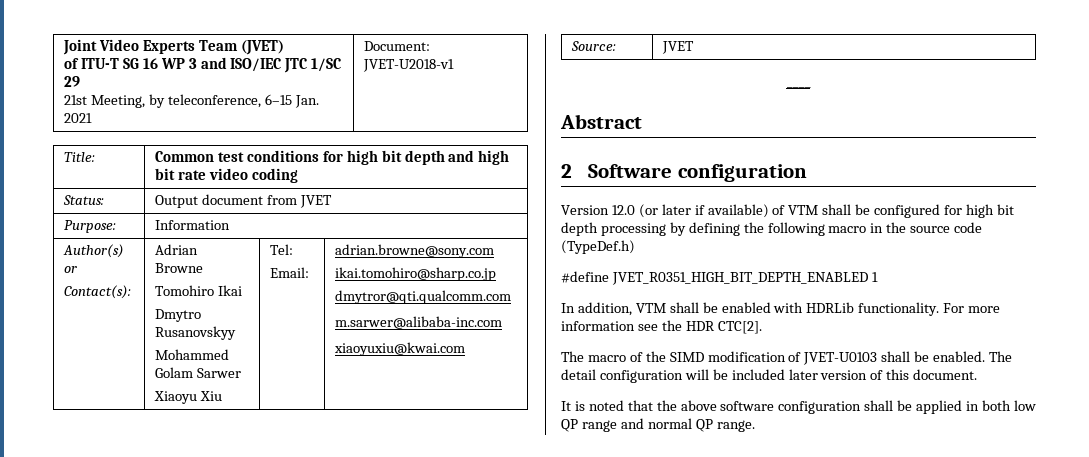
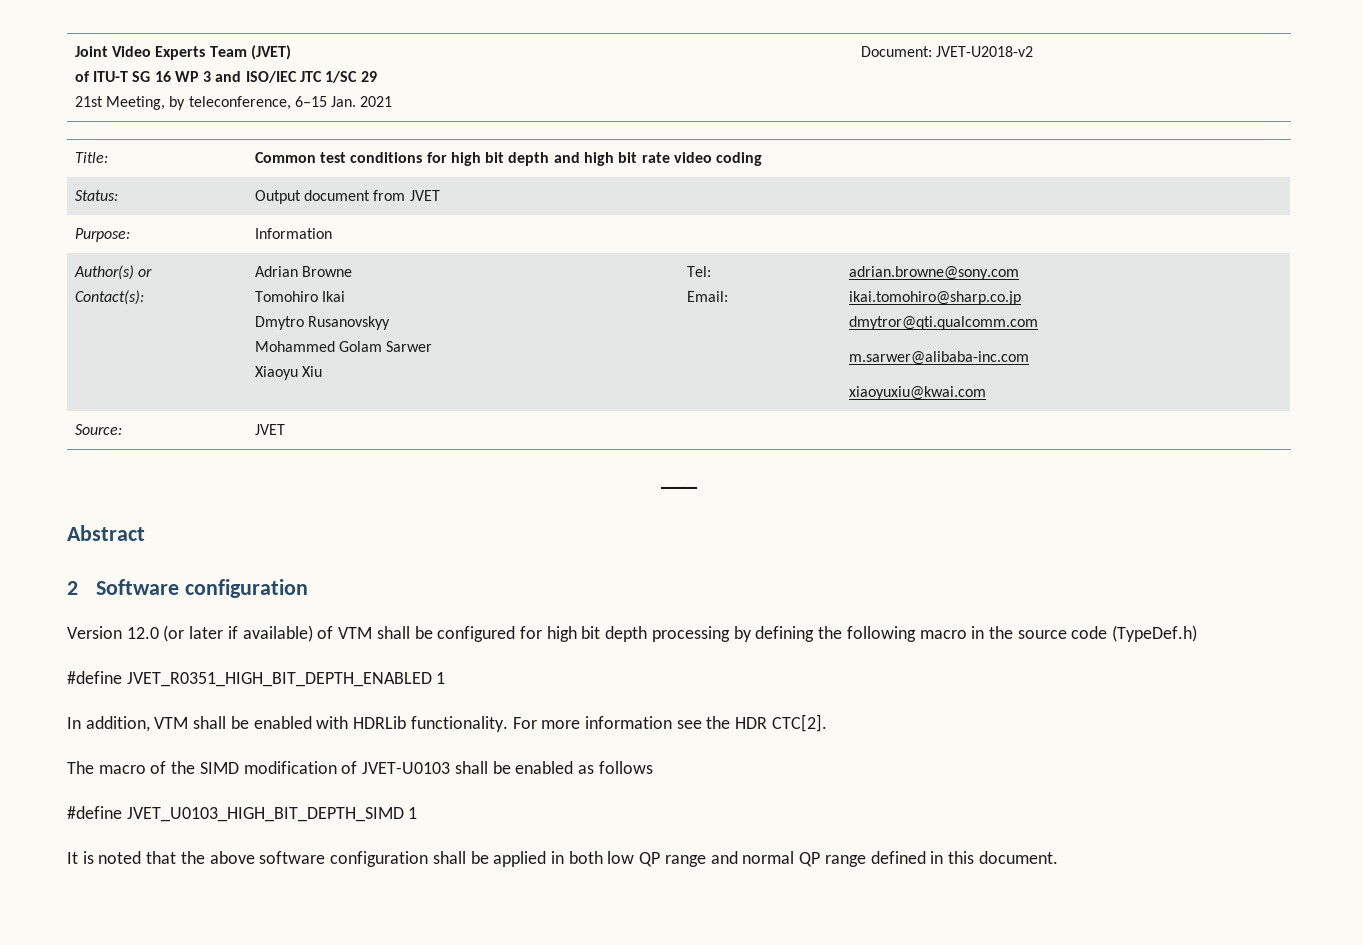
  Joint Video Experts Team (JVET)
  of ITU-T SG 16 WP 3 and ISO/IEC JTC 1/SC 29
- 21st Meeting, by teleconference, 6–15 Jan. 2021 | Document: JVET-U2018-v1
+ 21st Meeting, by teleconference, 6–15 Jan. 2021 | Document: JVET-U2018-v2
- The macro of the SIMD modification of JVET-U0103 shall be enabled. The detail configuration will be included later version of this document.
+ The macro of the SIMD modification of JVET-U0103 shall be enabled as follows
+ #define JVET_U0103_HIGH_BIT_DEPTH_SIMD 1
- It is noted that the above software configuration shall be applied in both low QP range and normal QP range.
+ It is noted that the above software configuration shall be applied in both low QP range and normal QP range defined in this document.

